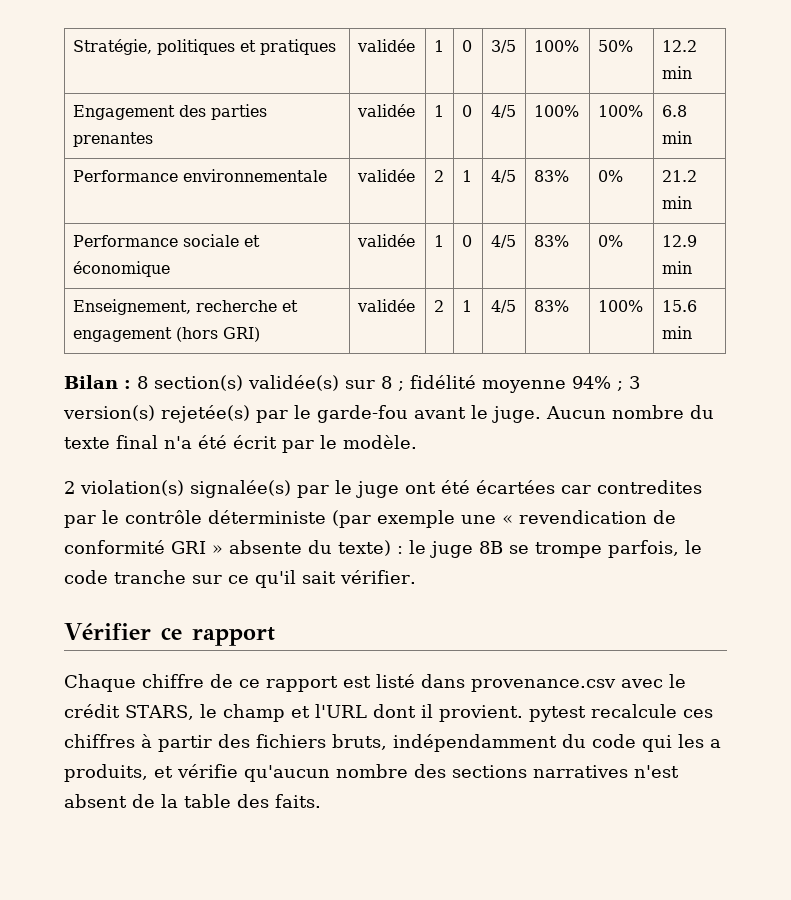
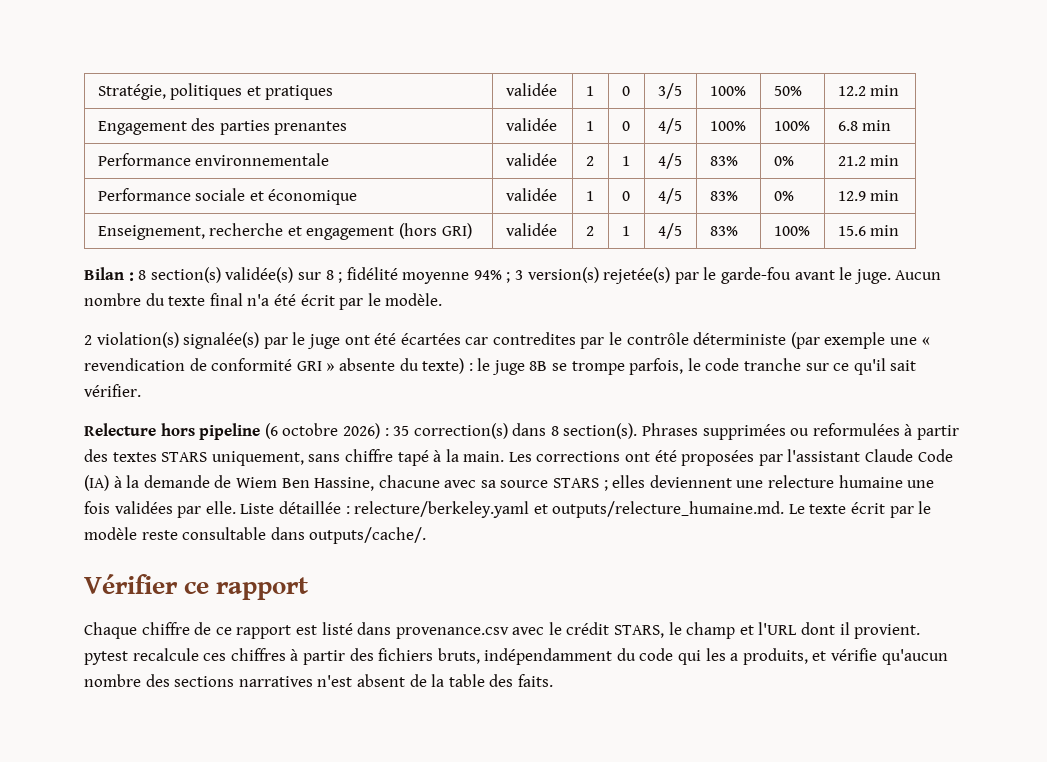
+ Relecture hors pipeline (6 octobre 2026) : 35 correction(s) dans 8 section(s). Phrases supprimées ou reformulées à partir des textes STARS uniquement, sans chiffre tapé à la main. Les corrections ont été proposées par l'assistant Claude Code (IA) à la demande de Wiem Ben Hassine, chacune avec sa source STARS ; elles deviennent une relecture humaine une fois validées par elle. Liste détaillée : relecture/berkeley.yaml et outputs/relecture_humaine.md. Le texte écrit par le modèle reste consultable dans outputs/cache/.

